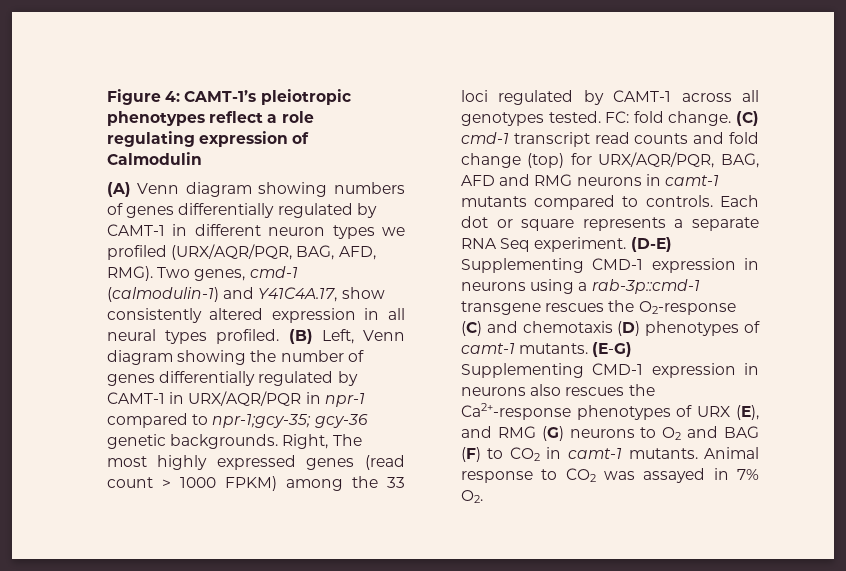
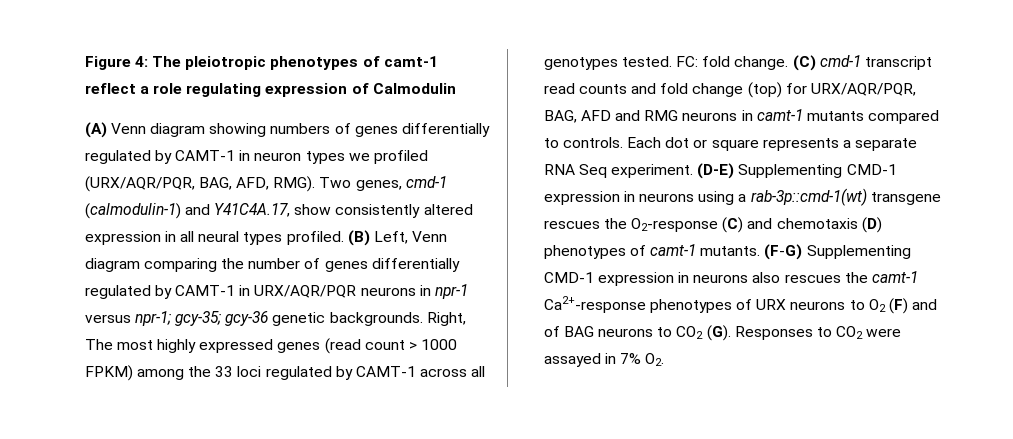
- Figure 4: CAMT-1’s pleiotropic phenotypes reflect a role regulating expression of Calmodulin
+ Figure 4: The pleiotropic phenotypes of camt-1 reflect a role regulating expression of Calmodulin
- (A) Venn diagram showing numbers of genes differentially regulated by CAMT-1 in different neuron types we profiled (URX/AQR/PQR, BAG, AFD, RMG).
+ (A) Venn diagram showing numbers of genes differentially regulated by CAMT-1 in neuron types we profiled (URX/AQR/PQR, BAG, AFD, RMG).
- (B) Left, Venn diagram showing the number of genes differentially regulated by CAMT-1 in URX/AQR/PQR in npr-1 compared to npr-1;gcy-35; gcy-36 genetic backgrounds.
+ (B) Left, Venn diagram comparing the number of genes differentially regulated by CAMT-1 in URX/AQR/PQR neurons in npr-1 versus npr-1; gcy-35; gcy-36 genetic backgrounds.
- (D-E) Supplementing CMD-1 expression in neurons using a rab-3p::cmd-1 transgene rescues the O2-response (C) and chemotaxis (D) phenotypes of camt-1 mutants.
+ (D-E) Supplementing CMD-1 expression in neurons using a rab-3p::cmd-1(wt) transgene rescues the O2-response (C) and chemotaxis (D) phenotypes of camt-1 mutants.
- (E-G) Supplementing CMD-1 expression in neurons also rescues the Ca2+-response phenotypes of URX (E), and RMG (G) neurons to O2 and BAG (F) to CO2 in camt-1 mutants. Animal response to CO2 was assayed in 7% O2.
+ (F-G) Supplementing CMD-1 expression in neurons also rescues the camt-1 Ca2+-response phenotypes of URX neurons to O2 (F) and of BAG neurons to CO2 (G). Responses to CO2 were assayed in 7% O2.

